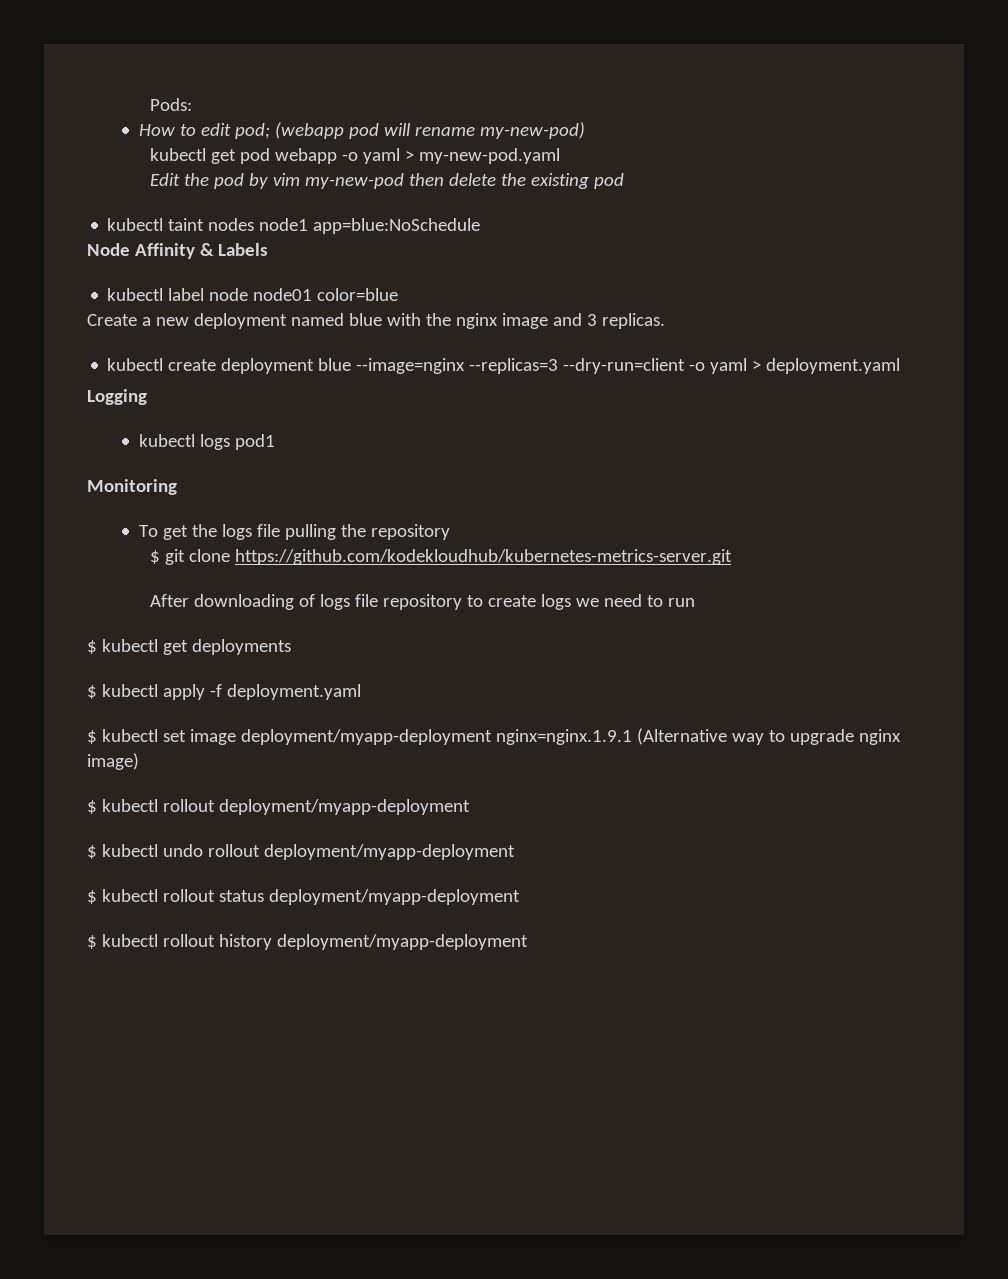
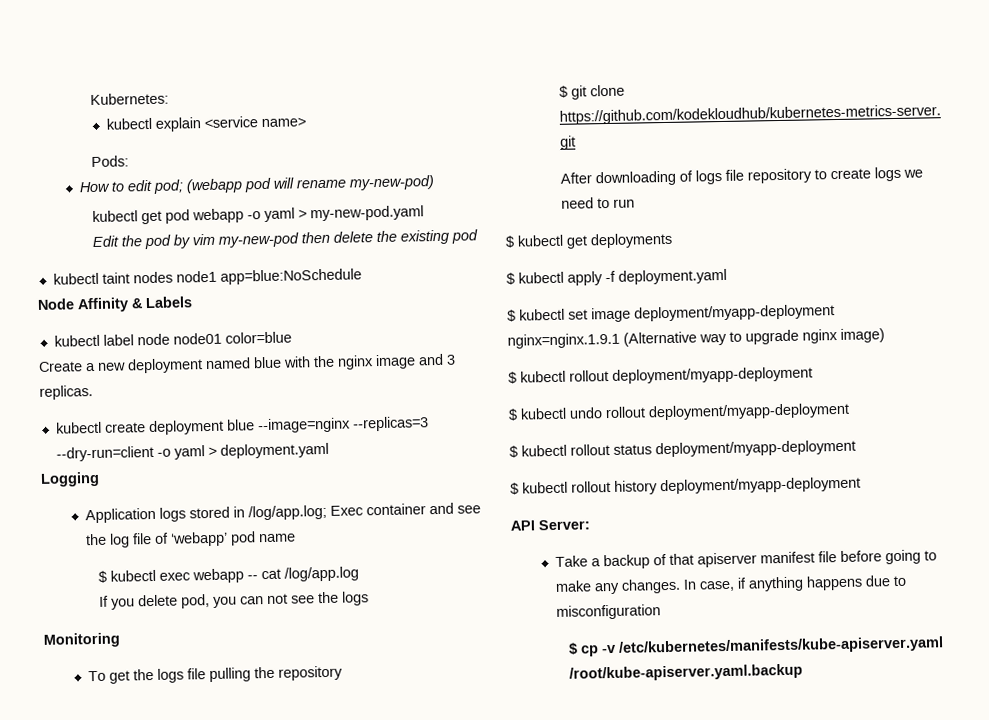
+ Kubernetes:
+ kubectl explain <service name>
- kubectl logs pod1
+ Application logs stored in /log/app.log; Exec container and see the log file of ‘webapp’ pod name
+ $ kubectl exec webapp -- cat /log/app.log
+ If you delete pod, you can not see the logs
+ API Server:
+ Take a backup of that apiserver manifest file before going to make any changes. In case, if anything happens due to misconfiguration
+ $ cp -v /etc/kubernetes/manifests/kube-apiserver.yaml /root/kube-apiserver.yaml.backup

